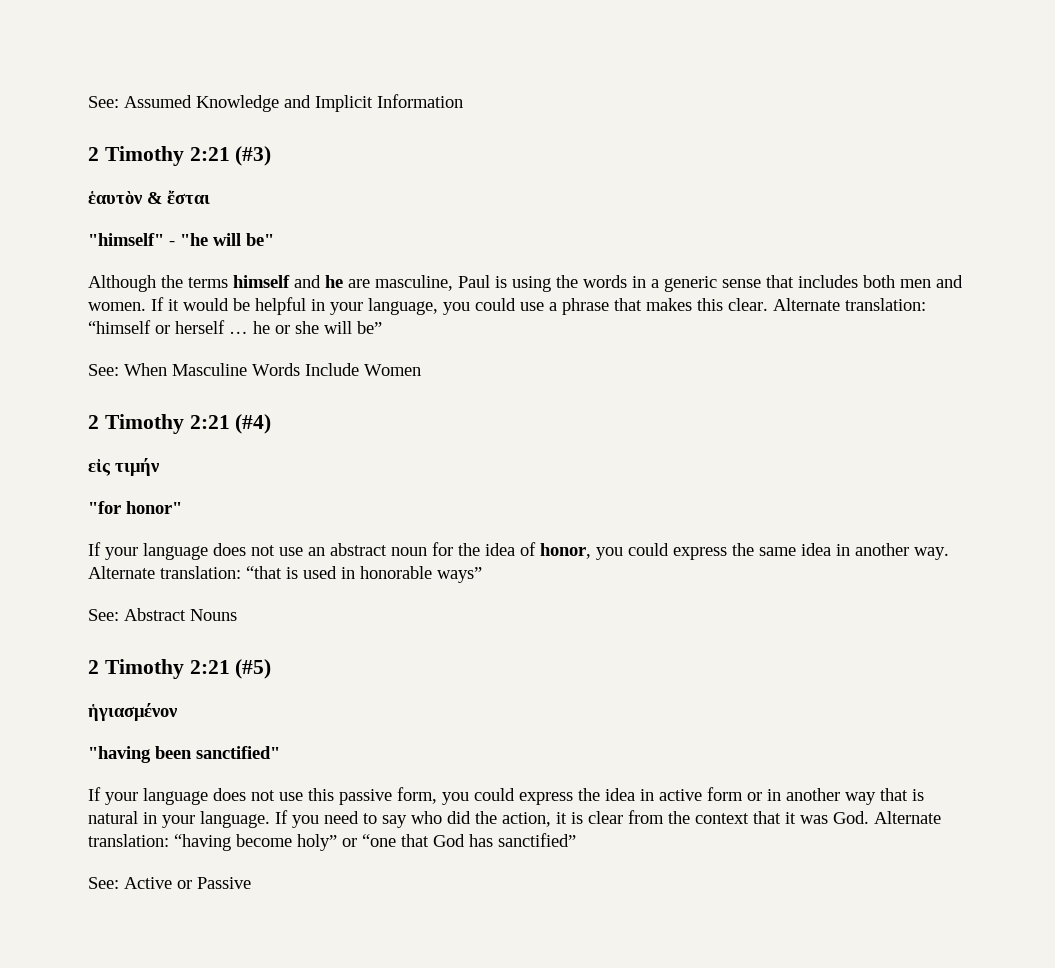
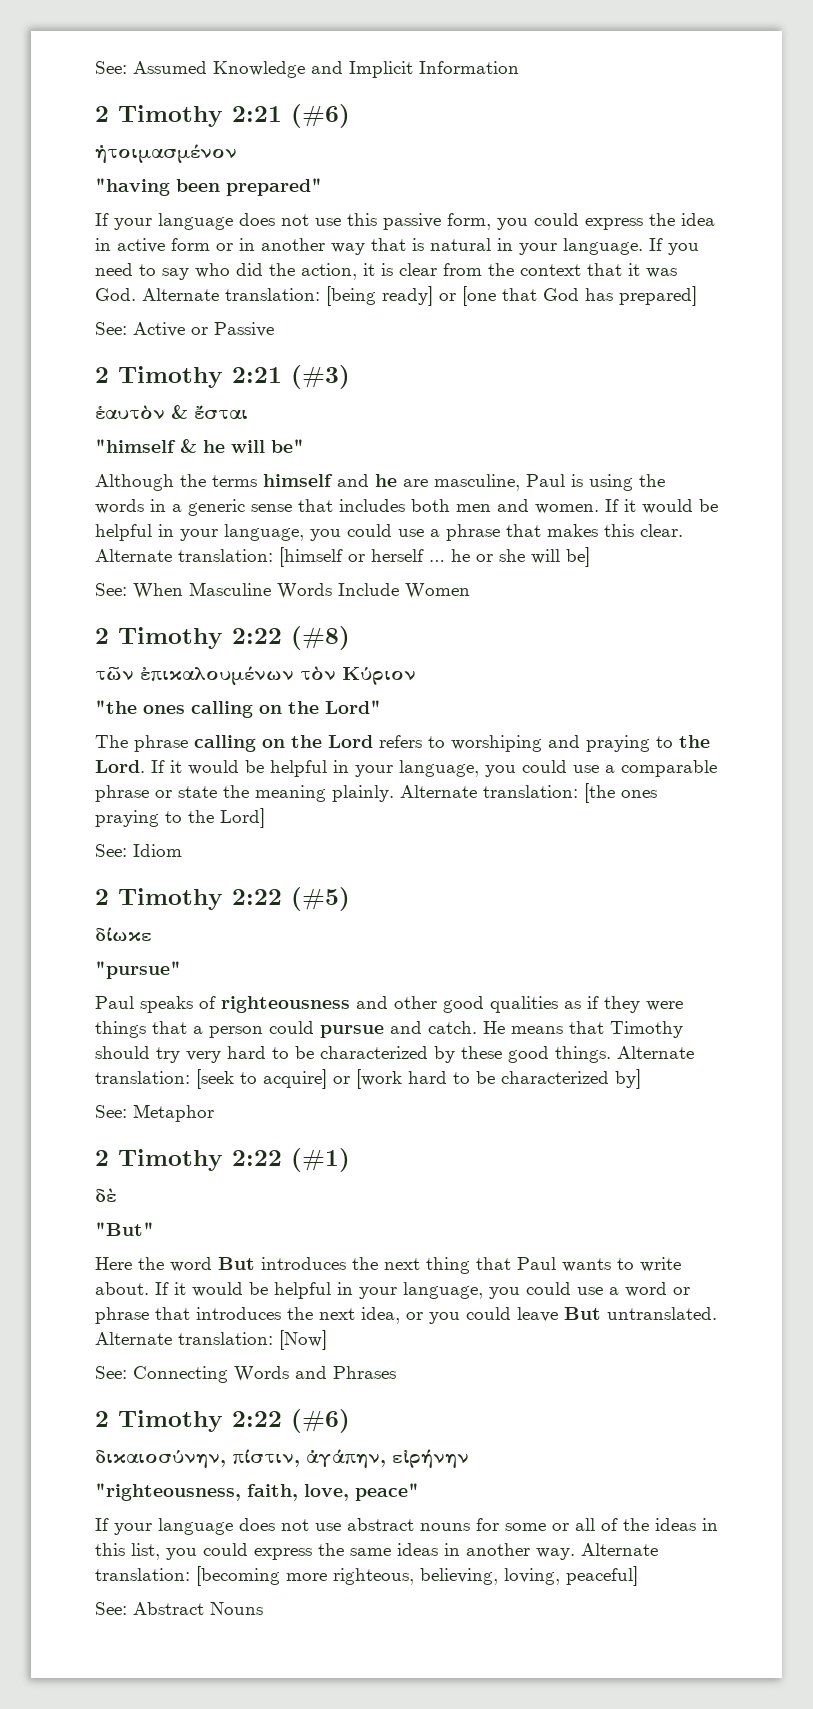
- 2 Timothy 2:21 (#3)
- ἑαυτὸν & ἔσται
- "himself" - "he will be"
- Although the terms himself and he are masculine, Paul is using the words in a generic sense that includes both men and women. If it would be helpful in your language, you could use a phrase that makes this clear. Alternate translation: “himself or herself … he or she will be”
- See: When Masculine Words Include Women
- 2 Timothy 2:21 (#4)
- εἰς τιμήν
- "for honor"
- If your language does not use an abstract noun for the idea of honor, you could express the same idea in another way. Alternate translation: “that is used in honorable ways”
- See: Abstract Nouns
- 2 Timothy 2:21 (#5)
- ἡγιασμένον
+ 2 Timothy 2:21 (#6)
+ ἡτοιμασμένον
- "having been sanctified"
+ "having been prepared"
- If you need to say who did the action, it is clear from the context that it was God. Alternate translation: “having become holy” or “one that God has sanctified”
+ If you need to say who did the action, it is clear from the context that it was God. Alternate translation: [being ready] or [one that God has prepared]
+ 2 Timothy 2:21 (#3)
+ ἑαυτὸν & ἔσται
+ "himself & he will be"
+ Although the terms himself and he are masculine, Paul is using the words in a generic sense that includes both men and women. If it would be helpful in your language, you could use a phrase that makes this clear. Alternate translation: [himself or herself … he or she will be]
+ See: When Masculine Words Include Women
+ 2 Timothy 2:22 (#8)
+ τῶν ἐπικαλουμένων τὸν Κύριον
+ "the ones calling on the Lord"
+ The phrase calling on the Lord refers to worshiping and praying to the Lord. If it would be helpful in your language, you could use a comparable phrase or state the meaning plainly. Alternate translation: [the ones praying to the Lord]
+ See: Idiom
+ 2 Timothy 2:22 (#5)
+ δίωκε
+ "pursue"
+ Paul speaks of righteousness and other good qualities as if they were things that a person could pursue and catch. He means that Timothy should try very hard to be characterized by these good things. Alternate translation: [seek to acquire] or [work hard to be characterized by]
+ See: Metaphor
+ 2 Timothy 2:22 (#1)
+ δὲ
+ "But"
+ Here the word But introduces the next thing that Paul wants to write about. If it would be helpful in your language, you could use a word or phrase that introduces the next idea, or you could leave But untranslated. Alternate translation: [Now]
+ See: Connecting Words and Phrases
+ 2 Timothy 2:22 (#6)
+ δικαιοσύνην, πίστιν, ἀγάπην, εἰρήνην
+ "righteousness, faith, love, peace"
+ If your language does not use abstract nouns for some or all of the ideas in this list, you could express the same ideas in another way. Alternate translation: [becoming more righteous, believing, loving, peaceful]
+ See: Abstract Nouns

